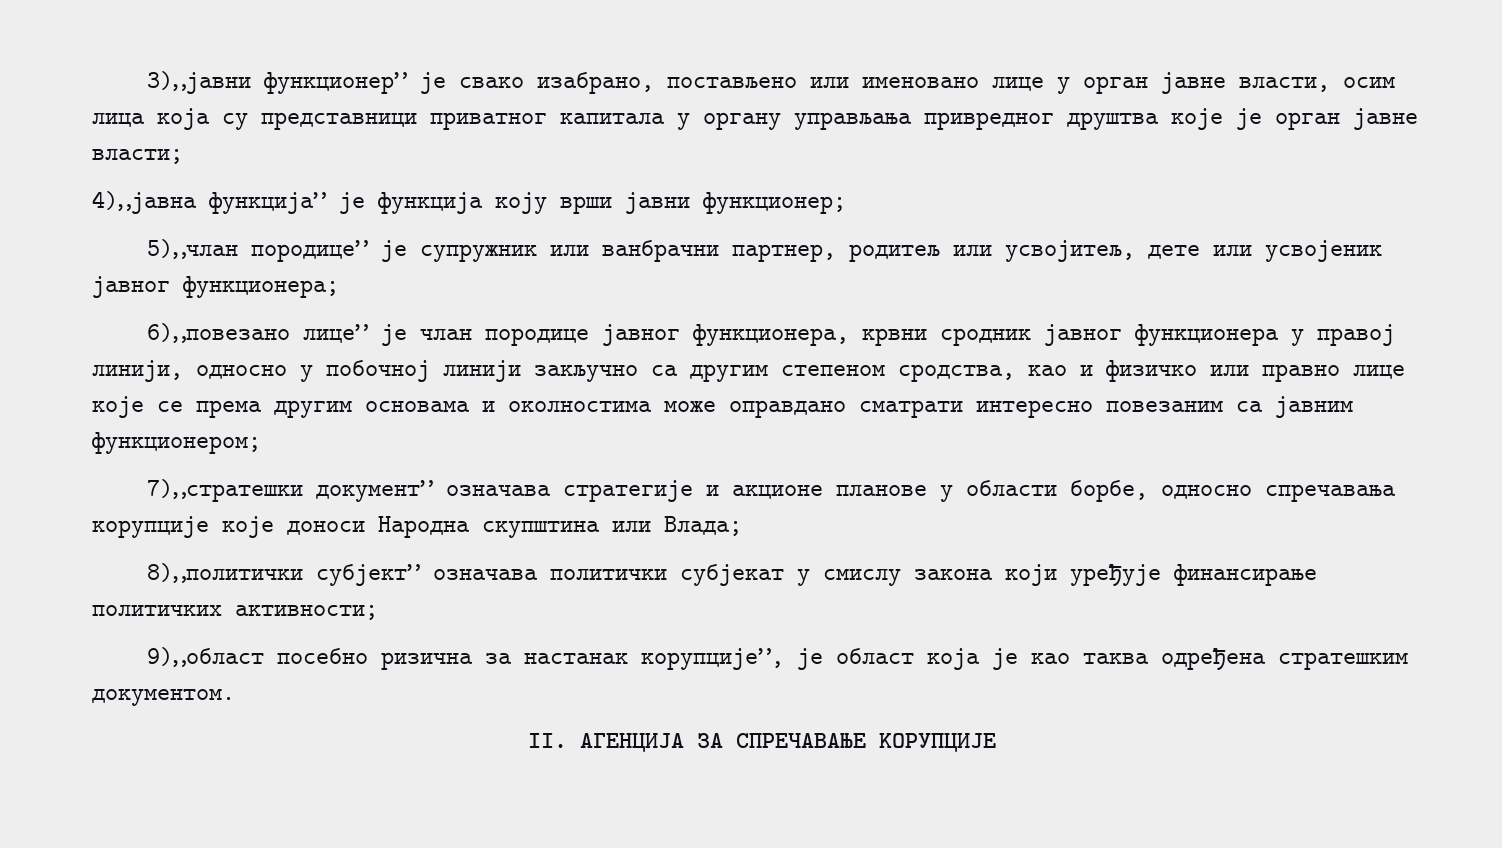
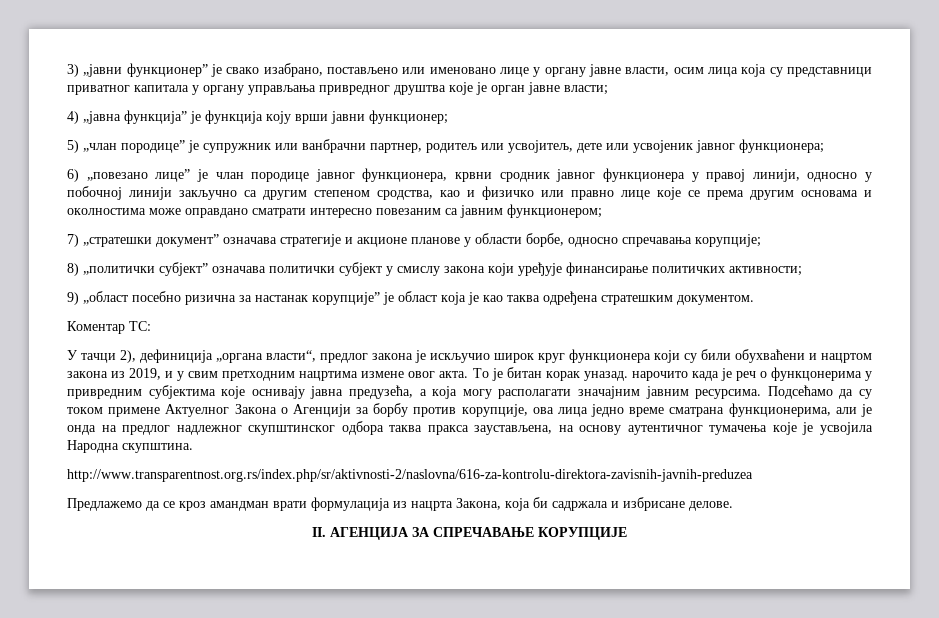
- 3)„јавни функционер” је свако изабрано, постављено или именовано лице у орган јавне власти, осим лица која су представници приватног капитала у органу управљања привредног друштва које је орган јавне власти;
+ 3) „јавни функционер” је свако изабрано, постављено или именовано лице у органу јавне власти, осим лица која су представници приватног капитала у органу управљања привредног друштва које је орган јавне власти;
- 4)„јавна функција” је функција коју врши јавни функционер;
+ 4) „јавна функција” је функција коју врши јавни функционер;
- 5)„члан породице” је супружник или ванбрачни партнер, родитељ или усвојитељ, дете или усвојеник јавног функционера;
+ 5) „члан породице” је супружник или ванбрачни партнер, родитељ или усвојитељ, дете или усвојеник јавног функционера;
- 6)„повезано лице” је члан породице јавног функционера, крвни сродник јавног функционера у правој линији, односно у побочној линији закључно са другим степеном сродства, као и физичко или правно лице које се према другим основама и околностима може оправдано сматрати интересно повезаним са јавним функционером;
+ 6) „повезано лице” је члан породице јавног функционера, крвни сродник јавног функционера у правој линији, односно у побочној линији закључно са другим степеном сродства, као и физичко или правно лице које се према другим основама и околностима може оправдано сматрати интересно повезаним са јавним функционером;
- 7)„стратешки документ” означава стратегије и акционе планове у области борбе, односно спречавања корупције које доноси Народна скупштина или Влада;
- 8)„политички субјект” означава политички субјекат у смислу закона који уређује финансирање политичких активности;
+ 7) „стратешки документ” означава стратегије и акционе планове у области борбе, односно спречавања корупције;
+ 8) „политички субјект” означава политички субјект у смислу закона који уређује финансирање политичких активности;
- 9)„област посебно ризична за настанак корупције”, је област која је као таква одређена стратешким документом.
+ 9) „област посебно ризична за настанак корупције” је област која је као таква одређена стратешким документом.
+ Коментар ТС:
+ У тачци 2), дефиниција „органа власти“, предлог закона је искључио широк круг функционера који су били обухваћени и нацртом закона из 2019, и у свим претходним нацртима измене овог акта. То је битан корак уназад. нарочито када је реч о функцонерима у привредним субјектима које оснивају јавна предузећа, а која могу располагати значајним јавним ресурсима. Подсећамо да су током примене Актуелног Закона о Агенцији за борбу против корупције, ова лица једно време сматрана функционерима, али је онда на предлог надлежног скупштинског одбора таква пракса заустављена, на основу аутентичног тумачења које је усвојила Народна скупштина.
+ http://www.transparentnost.org.rs/index.php/sr/aktivnosti-2/naslovna/616-za-kontrolu-direktora-zavisnih-javnih-preduzea
+ Предлажемо да се кроз амандман врати формулација из нацрта Закона, која би садржала и избрисане делове.

